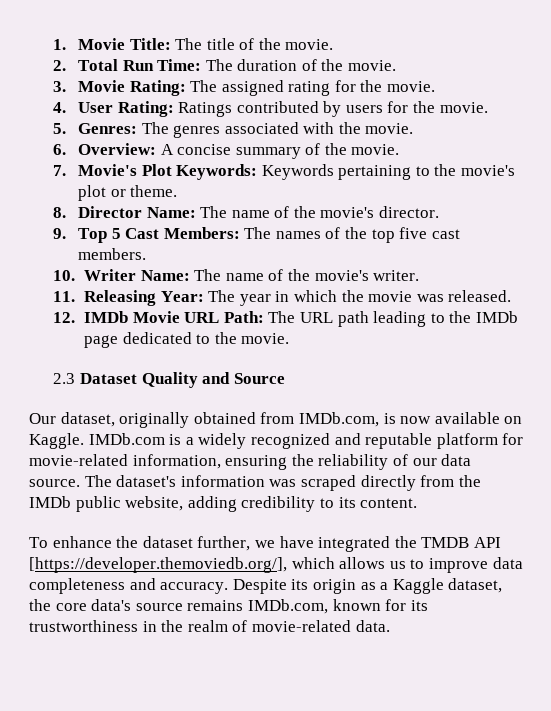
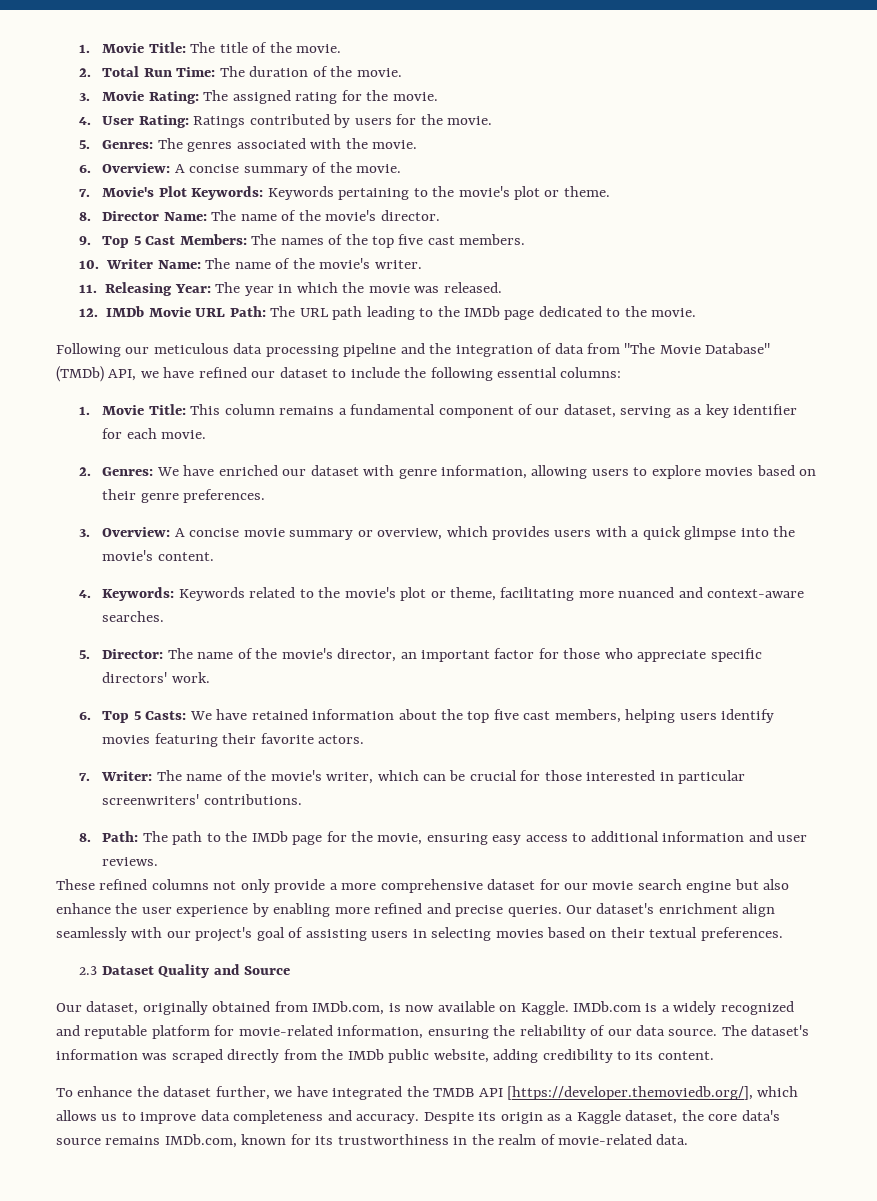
+ Following our meticulous data processing pipeline and the integration of data from "The Movie Database" (TMDb) API, we have refined our dataset to include the following essential columns:
+ 1. Movie Title: This column remains a fundamental component of our dataset, serving as a key identifier for each movie.
+ 2. Genres: We have enriched our dataset with genre information, allowing users to explore movies based on their genre preferences.
+ 3. Overview: A concise movie summary or overview, which provides users with a quick glimpse into the movie's content.
+ 4. Keywords: Keywords related to the movie's plot or theme, facilitating more nuanced and context-aware searches.
+ 5. Director: The name of the movie's director, an important factor for those who appreciate specific directors' work.
+ 6. Top 5 Casts: We have retained information about the top five cast members, helping users identify movies featuring their favorite actors.
+ 7. Writer: The name of the movie's writer, which can be crucial for those interested in particular screenwriters' contributions.
+ 8. Path: The path to the IMDb page for the movie, ensuring easy access to additional information and user reviews.
+ These refined columns not only provide a more comprehensive dataset for our movie search engine but also enhance the user experience by enabling more refined and precise queries. Our dataset's enrichment align seamlessly with our project's goal of assisting users in selecting movies based on their textual preferences.

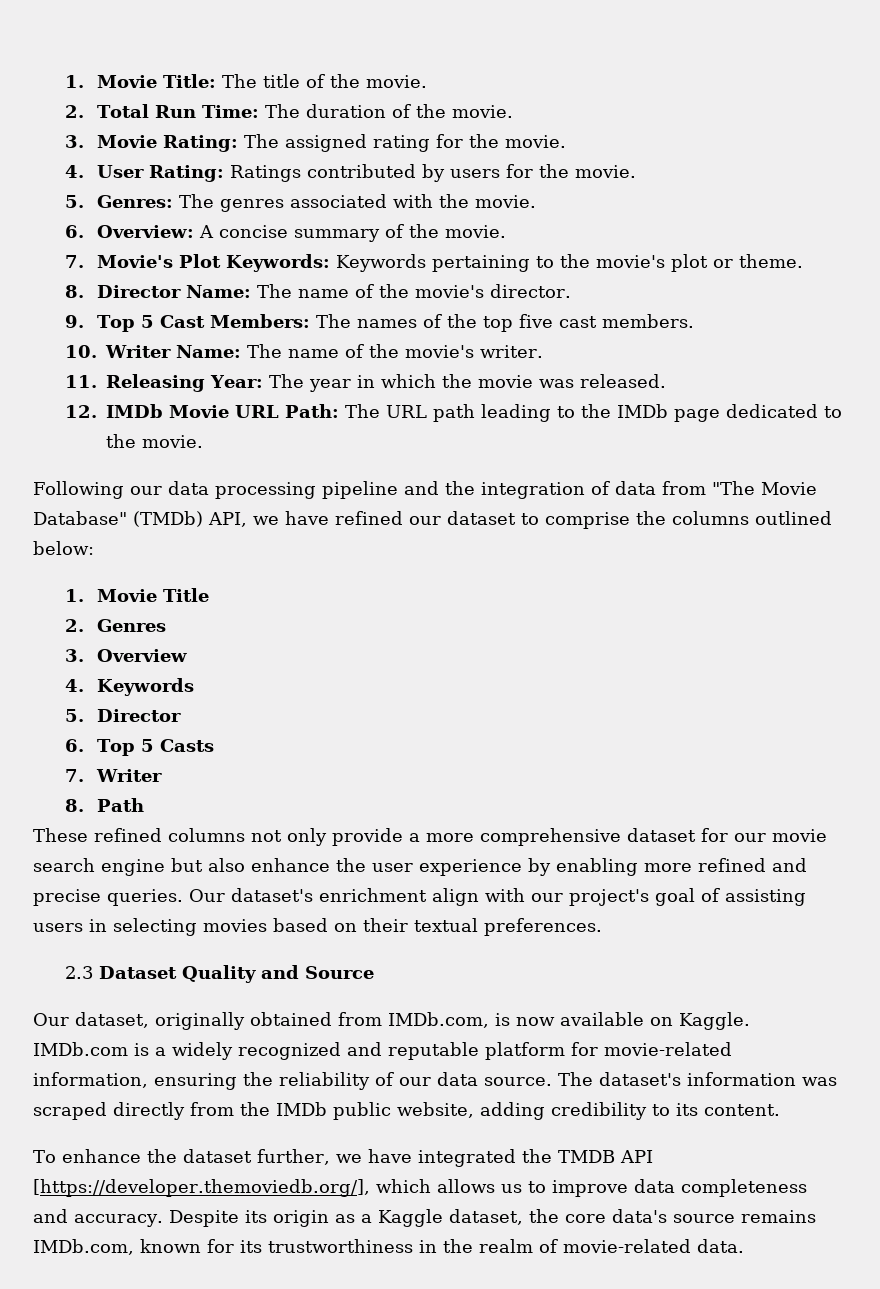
- Following our meticulous data processing pipeline and the integration of data from "The Movie Database" (TMDb) API, we have refined our dataset to include the following essential columns:
- 1. Movie Title: This column remains a fundamental component of our dataset, serving as a key identifier for each movie.
- 2. Genres: We have enriched our dataset with genre information, allowing users to explore movies based on their genre preferences.
- 3. Overview: A concise movie summary or overview, which provides users with a quick glimpse into the movie's content.
- 4. Keywords: Keywords related to the movie's plot or theme, facilitating more nuanced and context-aware searches.
- 5. Director: The name of the movie's director, an important factor for those who appreciate specific directors' work.
- 6. Top 5 Casts: We have retained information about the top five cast members, helping users identify movies featuring their favorite actors.
- 7. Writer: The name of the movie's writer, which can be crucial for those interested in particular screenwriters' contributions.
- 8. Path: The path to the IMDb page for the movie, ensuring easy access to additional information and user reviews.
+ Following our data processing pipeline and the integration of data from "The Movie Database" (TMDb) API, we have refined our dataset to comprise the columns outlined below:
+ 1. Movie Title
+ 2. Genres
+ 3. Overview
+ 4. Keywords
+ 5. Director
+ 6. Top 5 Casts
+ 7. Writer
+ 8. Path
- Our dataset's enrichment align seamlessly with our project's goal of assisting users in selecting movies based on their textual preferences.
+ Our dataset's enrichment align with our project's goal of assisting users in selecting movies based on their textual preferences.

